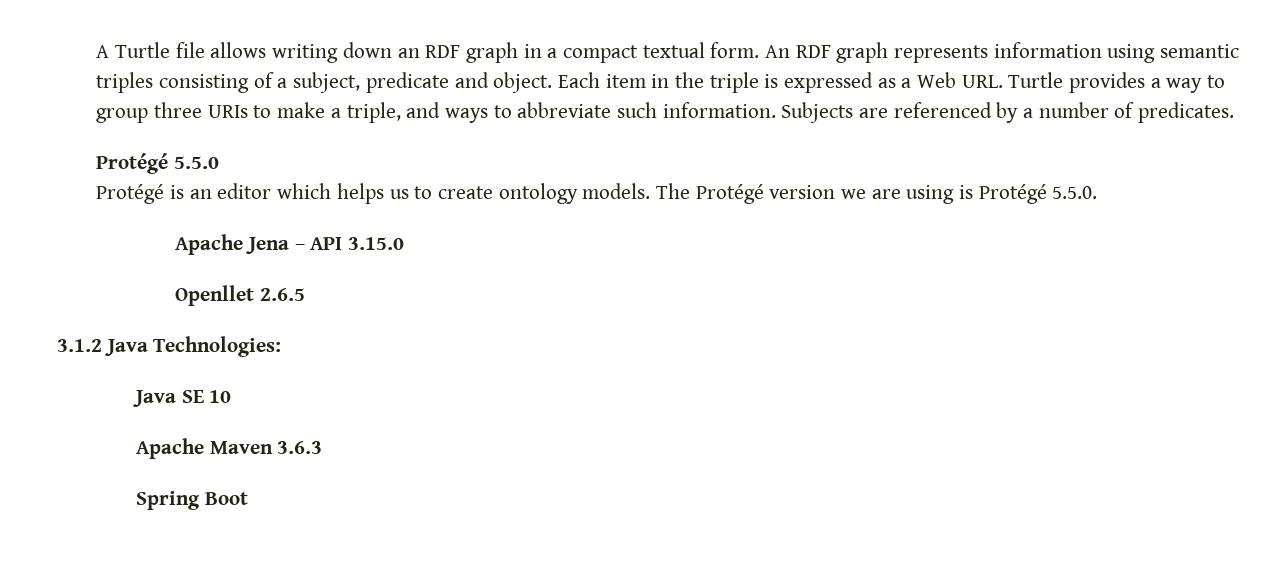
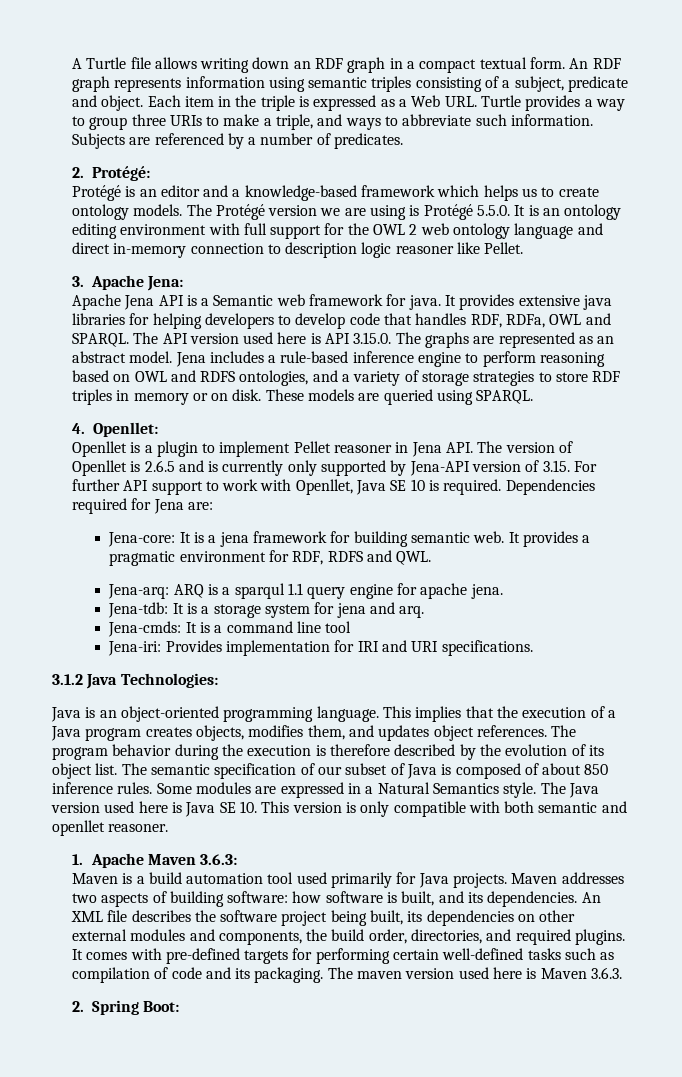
- Protégé 5.5.0
+ 2. Protégé:
- Protégé is an editor which helps us to create ontology models.
+ Protégé is an editor and a knowledge-based framework which helps us to create ontology models.
- The Protégé version we are using is Protégé 5.5.0.
- Apache Jena – API 3.15.0
- Openllet 2.6.5
+ The Protégé version we are using is Protégé 5.5.0. It is an ontology editing environment with full support for the OWL 2 web ontology language and direct in-memory connection to description logic reasoner like Pellet.
+ 3. Apache Jena:
+ Apache Jena API is a Semantic web framework for java. It provides extensive java libraries for helping developers to develop code that handles RDF, RDFa, OWL and SPARQL. The API version used here is API 3.15.0. The graphs are represented as an abstract model. Jena includes a rule-based inference engine to perform reasoning based on OWL and RDFS ontologies, and a variety of storage strategies to store RDF triples in memory or on disk. These models are queried using SPARQL.
+ 4. Openllet:
+ Openllet is a plugin to implement Pellet reasoner in Jena API. The version of Openllet is 2.6.5 and is currently only supported by Jena-API version of 3.15. For further API support to work with Openllet, Java SE 10 is required. Dependencies required for Jena are:
+ Jena-core: It is a jena framework for building semantic web. It provides a pragmatic environment for RDF, RDFS and QWL.
+ Jena-arq: ARQ is a sparqul 1.1 query engine for apache jena.
+ Jena-tdb: It is a storage system for jena and arq.
+ Jena-cmds: It is a command line tool
+ Jena-iri: Provides implementation for IRI and URI specifications.
  3.1.2 Java Technologies:
- Java SE 10
- Apache Maven 3.6.3
- Spring Boot
+ Java is an object-oriented programming language. This implies that the execution of a Java program creates objects, modifies them, and updates object references. The program behavior during the execution is therefore described by the evolution of its object list. The semantic specification of our subset of Java is composed of about 850 inference rules. Some modules are expressed in a Natural Semantics style. The Java version used here is Java SE 10. This version is only compatible with both semantic and openllet reasoner.
+ 1. Apache Maven 3.6.3:
+ Maven is a build automation tool used primarily for Java projects. Maven addresses two aspects of building software: how software is built, and its dependencies. An XML file describes the software project being built, its dependencies on other external modules and components, the build order, directories, and required plugins. It comes with pre-defined targets for performing certain well-defined tasks such as compilation of code and its packaging. The maven version used here is Maven 3.6.3.
+ 2. Spring Boot:

